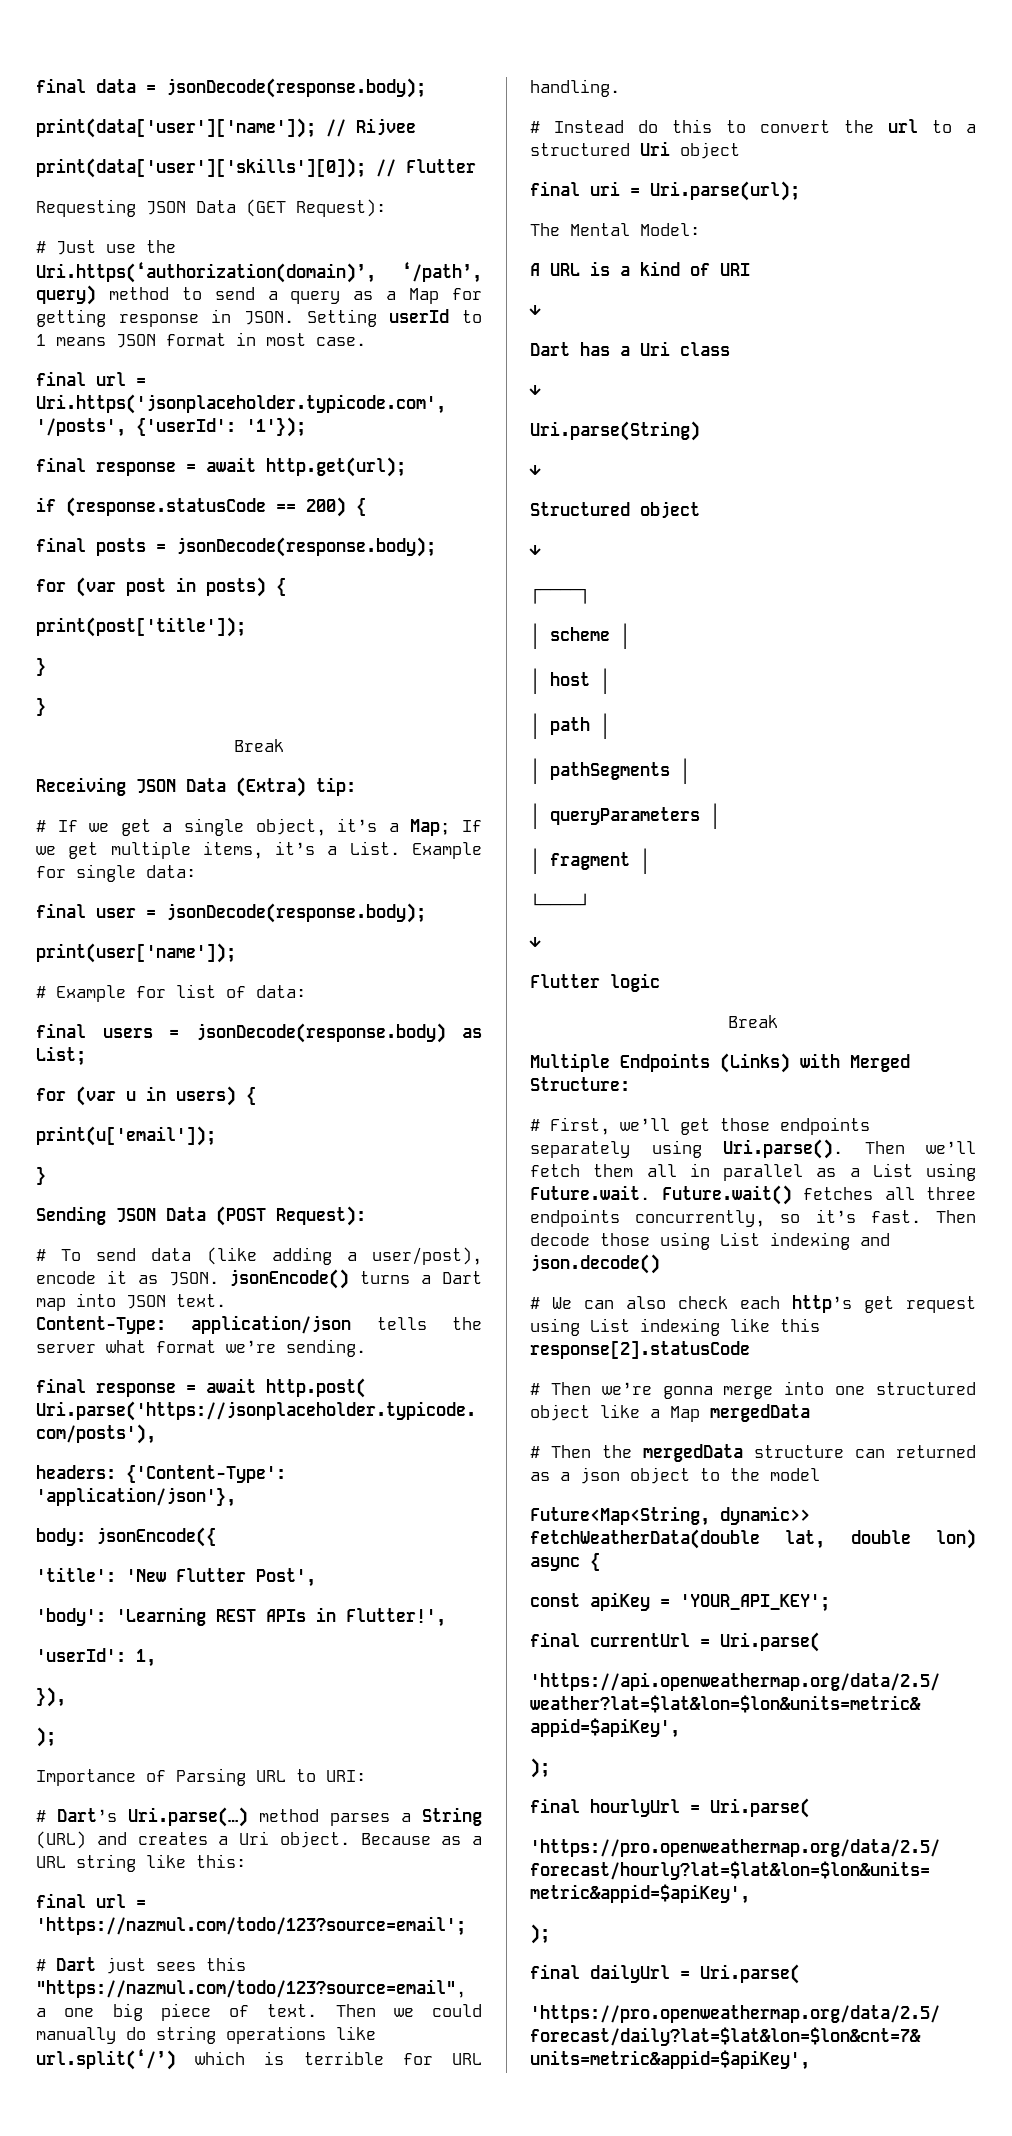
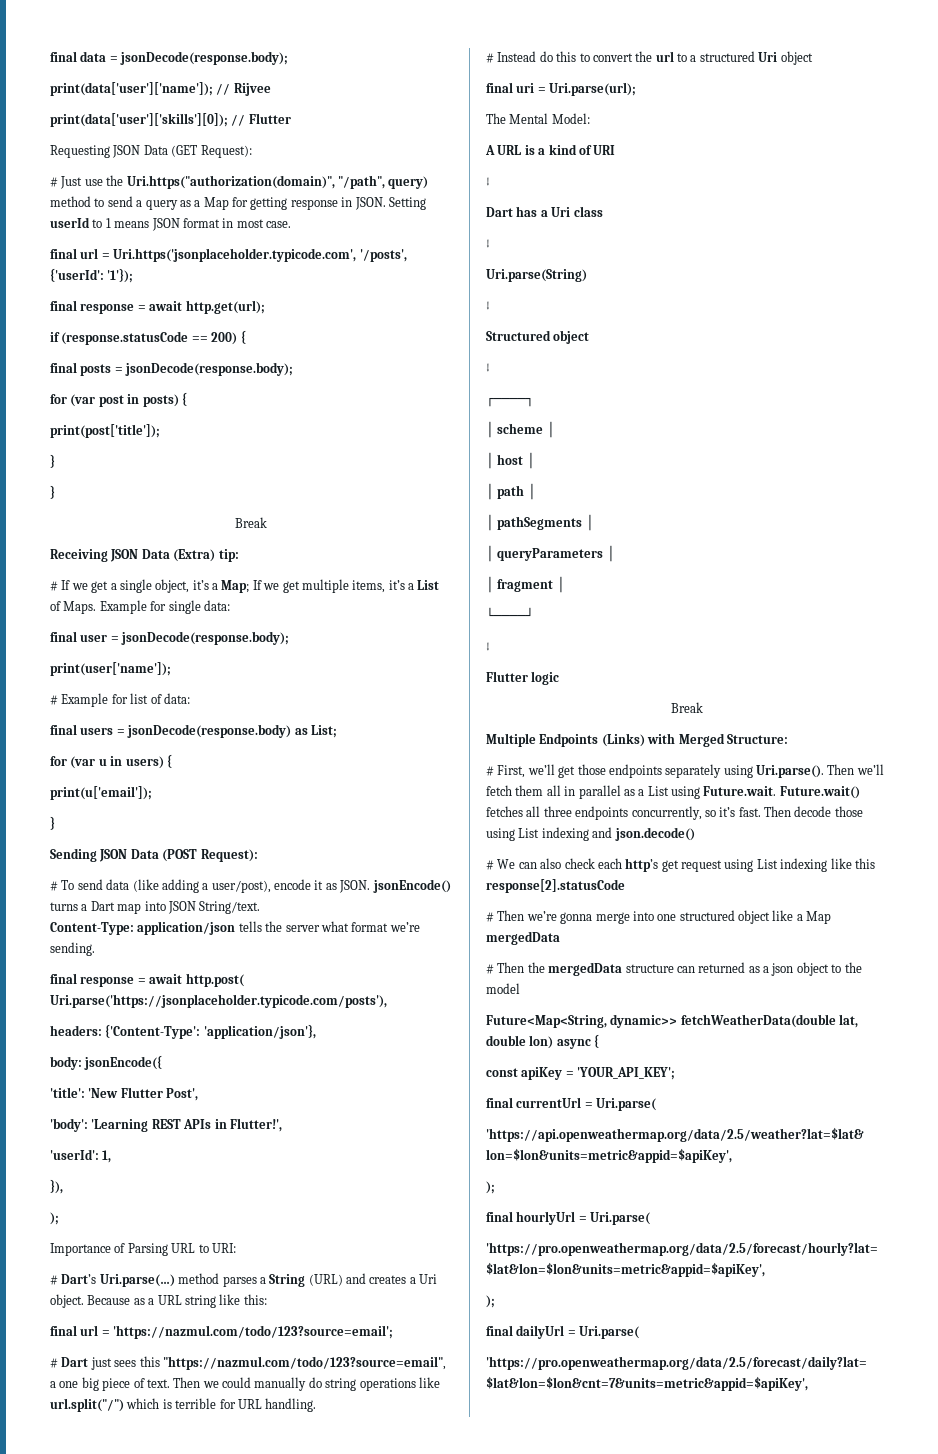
- # Just use the Uri.https(‘authorization(domain)’, ‘/path’, query) method to send a query as a Map for getting response in JSON.
+ # Just use the Uri.https("authorization(domain)", "/path", query) method to send a query as a Map for getting response in JSON.
- # If we get a single object, it’s a Map; If we get multiple items, it’s a List.
+ # If we get a single object, it’s a Map; If we get multiple items, it’s a List of Maps.
- # To send data (like adding a user/post), encode it as JSON. jsonEncode() turns a Dart map into JSON text.
+ # To send data (like adding a user/post), encode it as JSON. jsonEncode() turns a Dart map into JSON String/text.
- Then we could manually do string operations like url.split(‘/’) which is terrible for URL handling.
+ Then we could manually do string operations like url.split("/") which is terrible for URL handling.

